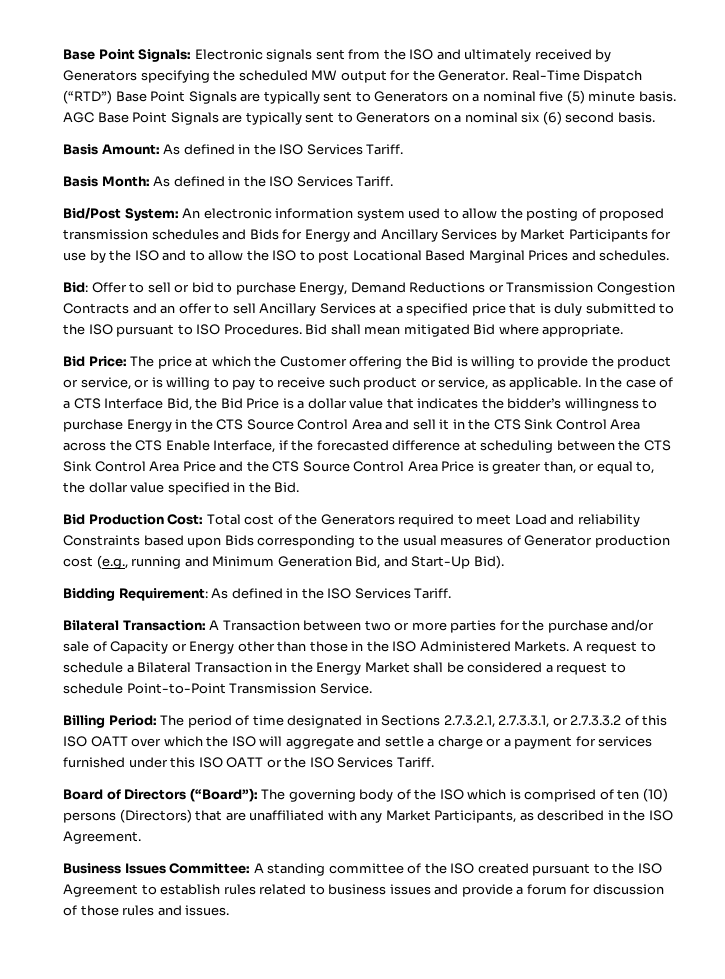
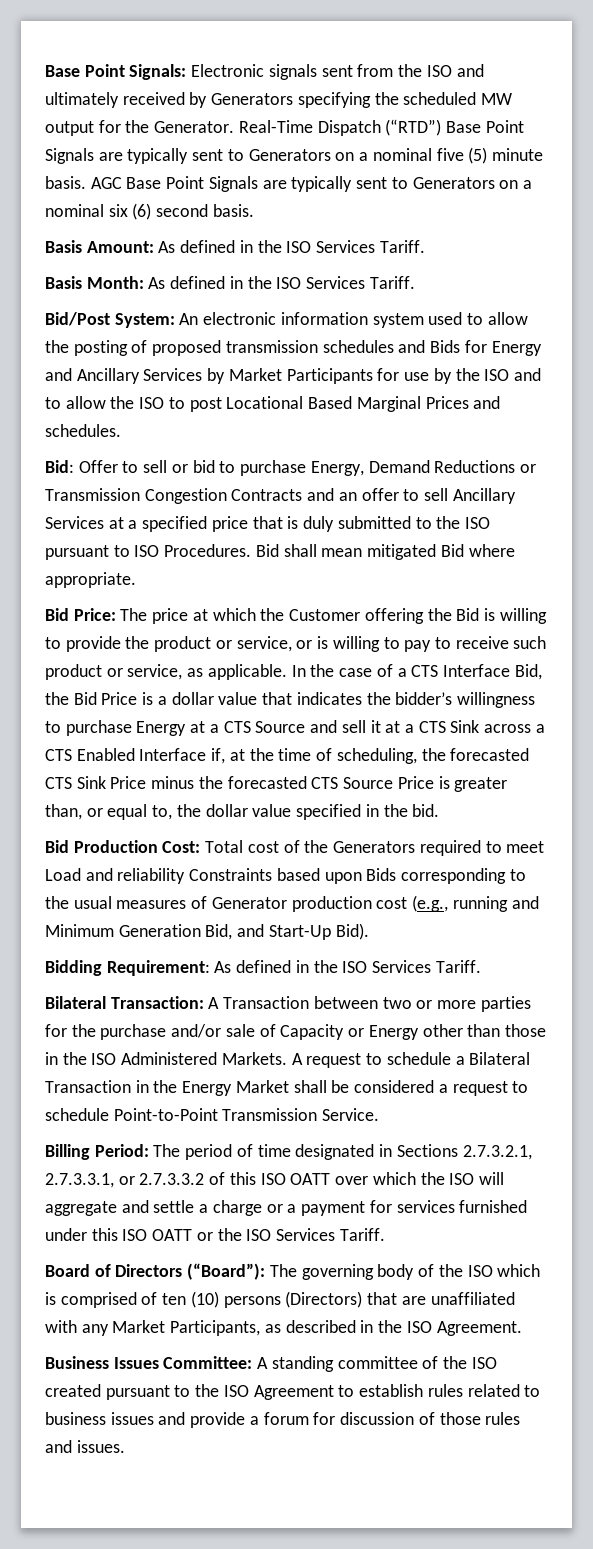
- In the case of a CTS Interface Bid, the Bid Price is a dollar value that indicates the bidder’s willingness to purchase Energy in the CTS Source Control Area and sell it in the CTS Sink Control Area across the CTS Enable Interface, if the forecasted difference at scheduling between the CTS Sink Control Area Price and the CTS Source Control Area Price is greater than, or equal to, the dollar value specified in the Bid.
+ In the case of a CTS Interface Bid, the Bid Price is a dollar value that indicates the bidder’s willingness to purchase Energy at a CTS Source and sell it at a CTS Sink across a CTS Enabled Interface if, at the time of scheduling, the forecasted CTS Sink Price minus the forecasted CTS Source Price is greater than, or equal to, the dollar value specified in the bid.

